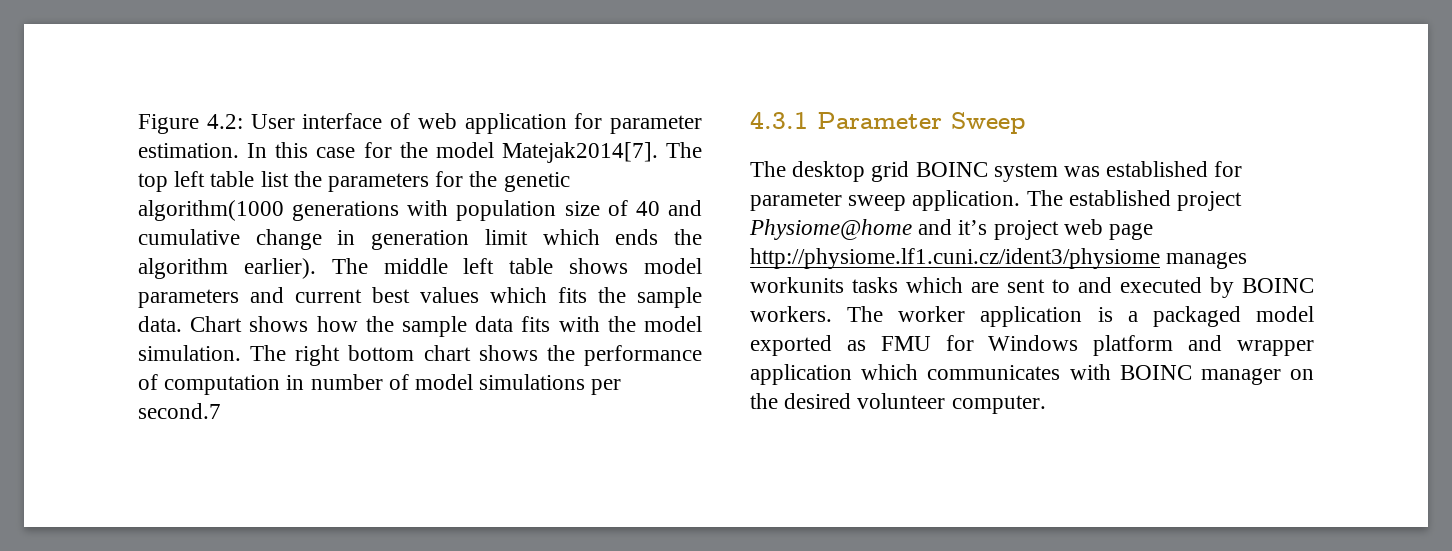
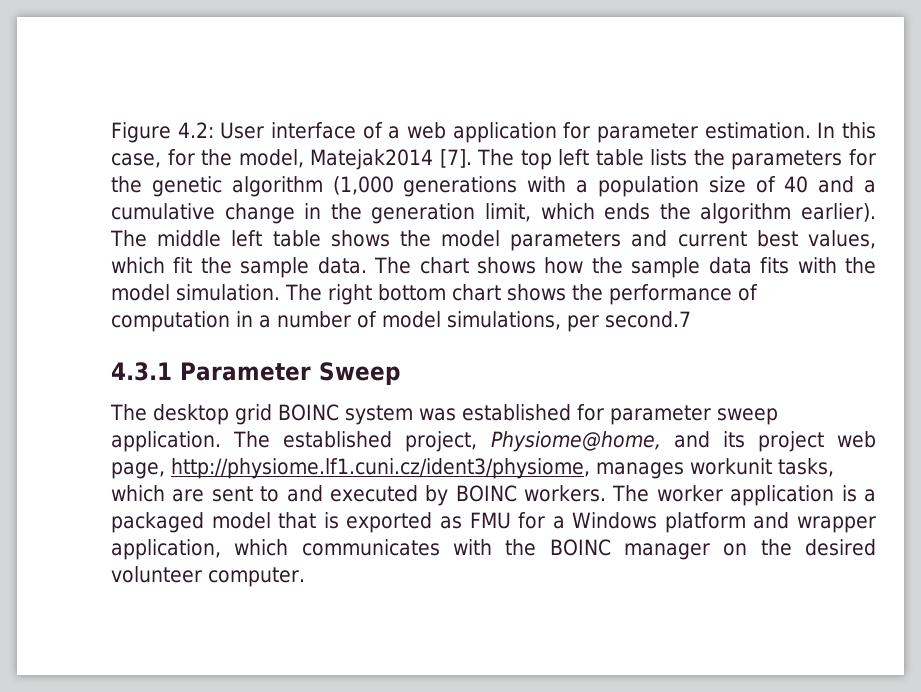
- Figure 4.2: User interface of web application for parameter estimation.
+ Figure 4.2: User interface of a web application for parameter estimation.
- In this case for the model Matejak2014[7].
+ In this case, for the model, Matejak2014 [7].
- The top left table list the parameters for the genetic algorithm(1000 generations with population size of 40 and cumulative change in generation limit which ends the algorithm earlier).
+ The top left table lists the parameters for the genetic algorithm (1,000 generations with a population size of 40 and a cumulative change in the generation limit, which ends the algorithm earlier).
- The middle left table shows model parameters and current best values which fits the sample data.
+ The middle left table shows the model parameters and current best values, which fit the sample data.
- Chart shows how the sample data fits with the model simulation.
+ The chart shows how the sample data fits with the model simulation.
- The right bottom chart shows the performance of computation in number of model simulations per second.7
+ The right bottom chart shows the performance of computation in a number of model simulations, per second.7
- The established project Physiome@home and it’s project web page http://physiome.lf1.cuni.cz/ident3/physiome manages workunits tasks which are sent to and executed by BOINC workers.
+ The established project, Physiome@home, and its project web page, http://physiome.lf1.cuni.cz/ident3/physiome, manages workunit tasks, which are sent to and executed by BOINC workers.
- The worker application is a packaged model exported as FMU for Windows platform and wrapper application which communicates with BOINC manager on the desired volunteer computer.
+ The worker application is a packaged model that is exported as FMU for a Windows platform and wrapper application, which communicates with the BOINC manager on the desired volunteer computer.

